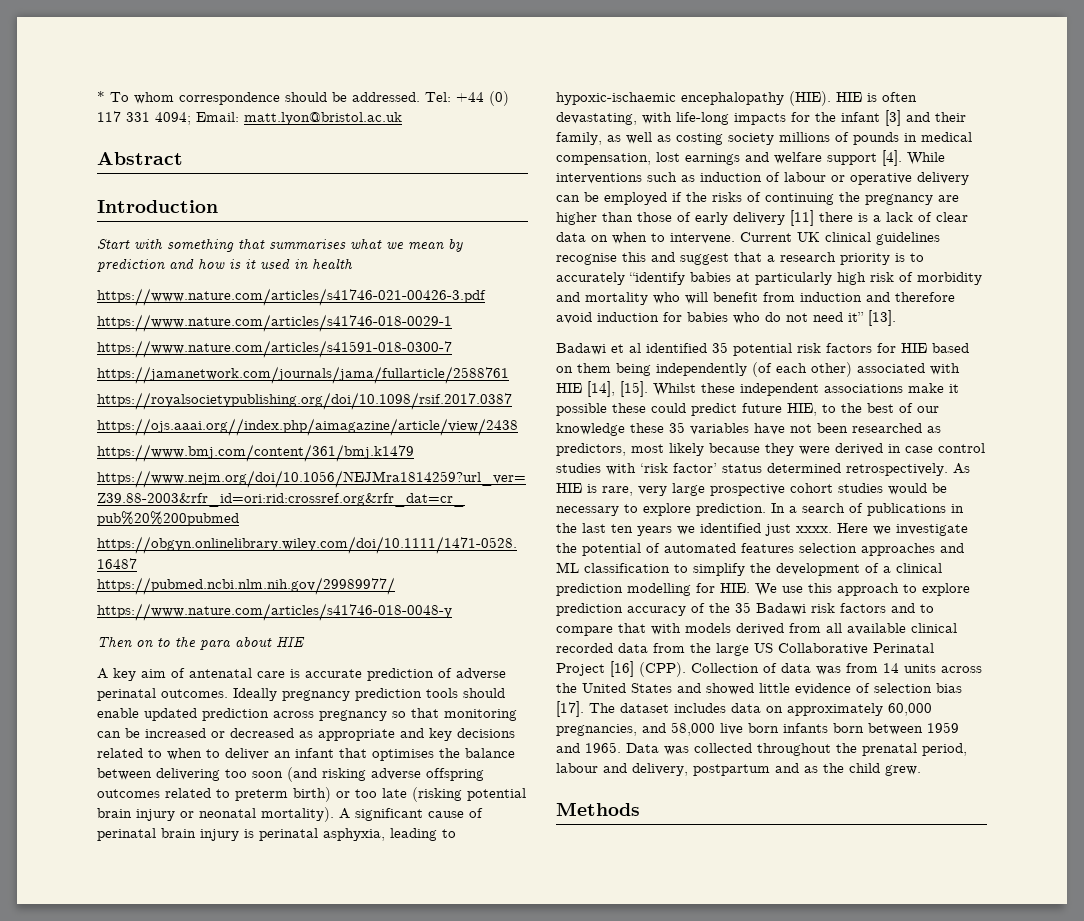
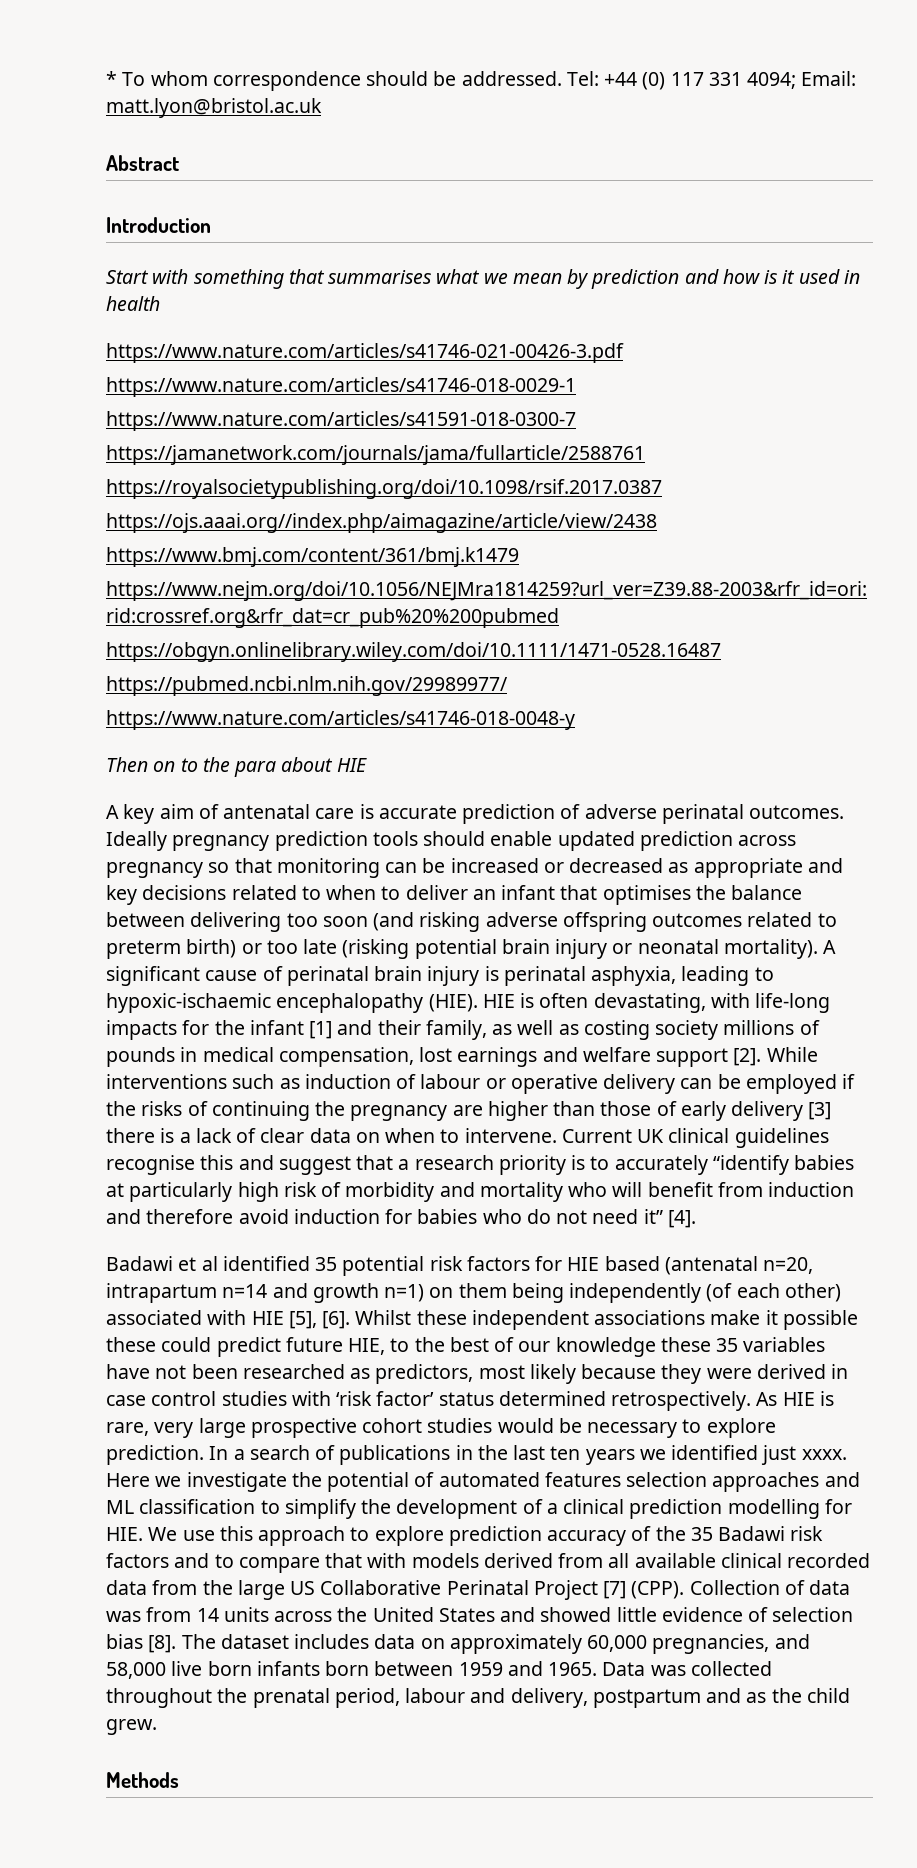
- HIE is often devastating, with life-long impacts for the infant [3] and their family, as well as costing society millions of pounds in medical compensation, lost earnings and welfare support [4].
+ HIE is often devastating, with life-long impacts for the infant [1] and their family, as well as costing society millions of pounds in medical compensation, lost earnings and welfare support [2].
- While interventions such as induction of labour or operative delivery can be employed if the risks of continuing the pregnancy are higher than those of early delivery [11] there is a lack of clear data on when to intervene.
+ While interventions such as induction of labour or operative delivery can be employed if the risks of continuing the pregnancy are higher than those of early delivery [3] there is a lack of clear data on when to intervene.
- Current UK clinical guidelines recognise this and suggest that a research priority is to accurately “identify babies at particularly high risk of morbidity and mortality who will benefit from induction and therefore avoid induction for babies who do not need it” [13].
+ Current UK clinical guidelines recognise this and suggest that a research priority is to accurately “identify babies at particularly high risk of morbidity and mortality who will benefit from induction and therefore avoid induction for babies who do not need it” [4].
- Badawi et al identified 35 potential risk factors for HIE based on them being independently (of each other) associated with HIE [14], [15].
+ Badawi et al identified 35 potential risk factors for HIE based (antenatal n=20, intrapartum n=14 and growth n=1) on them being independently (of each other) associated with HIE [5], [6].
- Here we investigate the potential of automated features selection approaches and ML classification to simplify the development of a clinical prediction modelling for HIE. We use this approach to explore prediction accuracy of the 35 Badawi risk factors and to compare that with models derived from all available clinical recorded data from the large US Collaborative Perinatal Project [16] (CPP).
+ Here we investigate the potential of automated features selection approaches and ML classification to simplify the development of a clinical prediction modelling for HIE. We use this approach to explore prediction accuracy of the 35 Badawi risk factors and to compare that with models derived from all available clinical recorded data from the large US Collaborative Perinatal Project [7] (CPP).
- Collection of data was from 14 units across the United States and showed little evidence of selection bias [17].
+ Collection of data was from 14 units across the United States and showed little evidence of selection bias [8].

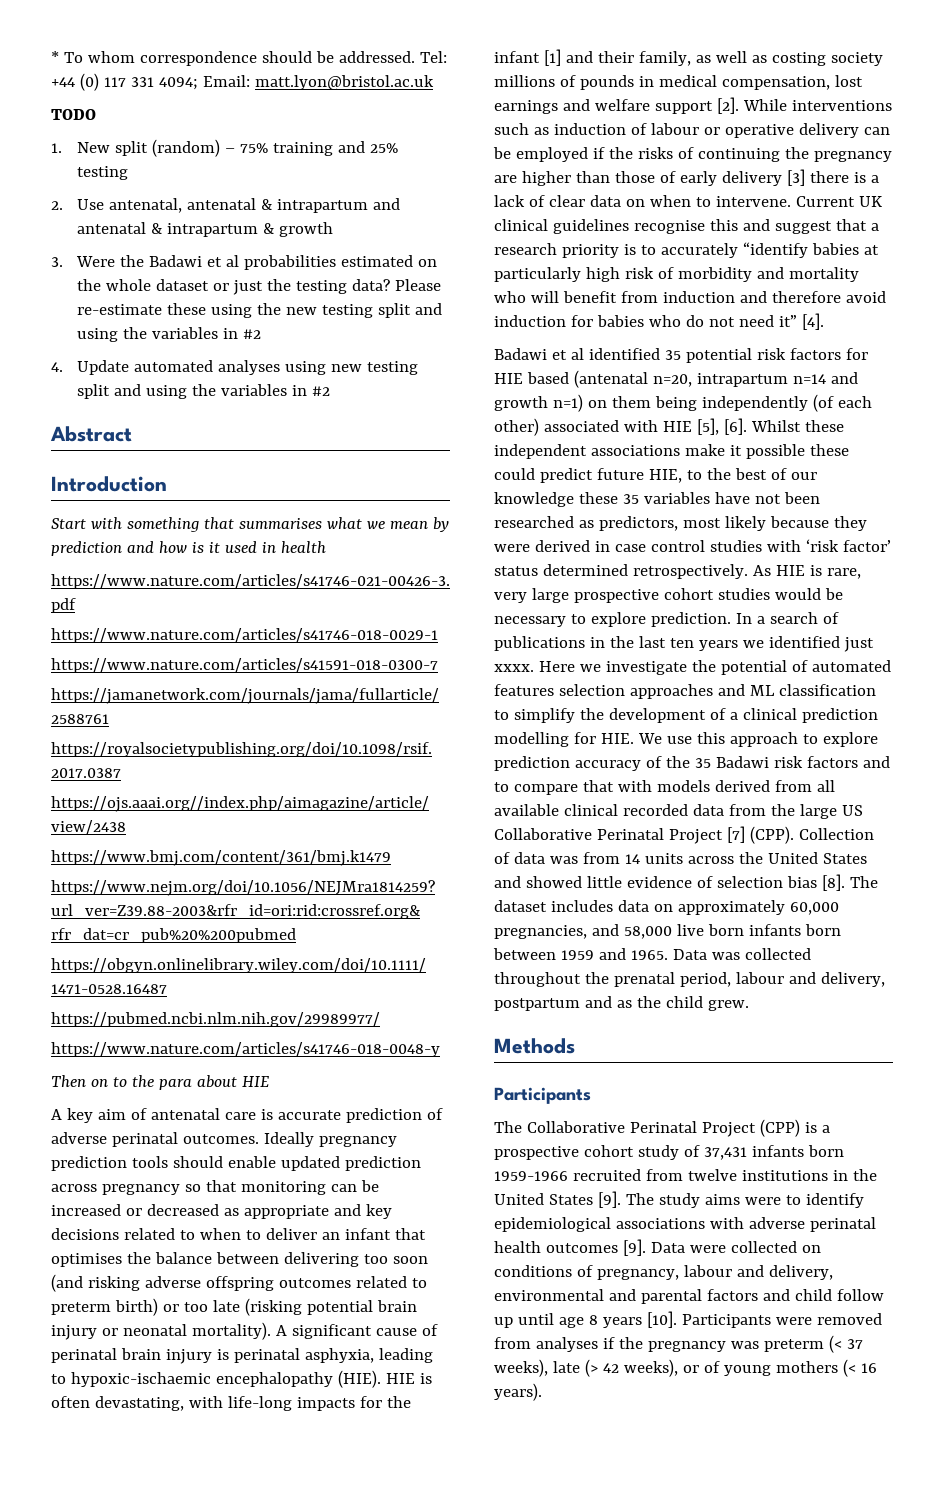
+ TODO
+ 1. New split (random) – 75% training and 25% testing
+ 2. Use antenatal, antenatal & intrapartum and antenatal & intrapartum & growth
+ 3. Were the Badawi et al probabilities estimated on the whole dataset or just the testing data? Please re-estimate these using the new testing split and using the variables in #2
+ 4. Update automated analyses using new testing split and using the variables in #2
  Methods
+ Participants
+ The Collaborative Perinatal Project (CPP) is a prospective cohort study of 37,431 infants born 1959-1966 recruited from twelve institutions in the United States [9]. The study aims were to identify epidemiological associations with adverse perinatal health outcomes [9]. Data were collected on conditions of pregnancy, labour and delivery, environmental and parental factors and child follow up until age 8 years [10]. Participants were removed from analyses if the pregnancy was preterm (< 37 weeks), late (> 42 weeks), or of young mothers (< 16 years).

